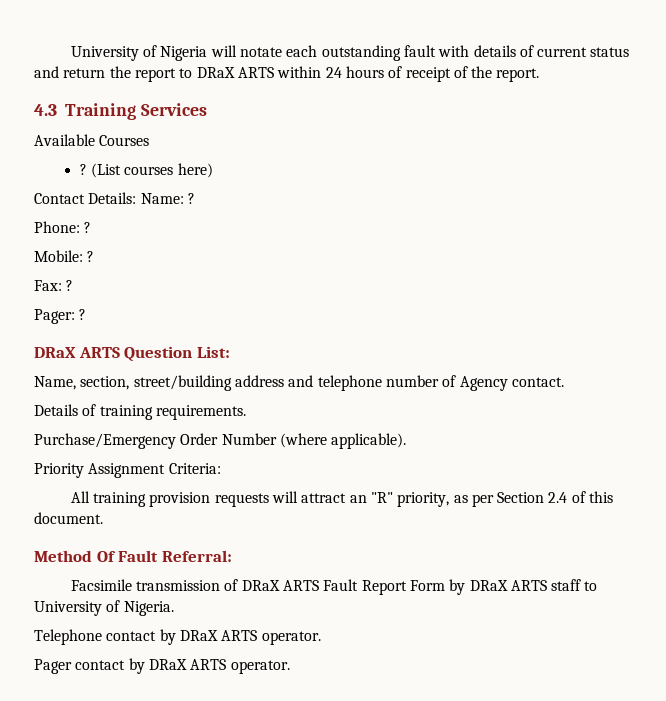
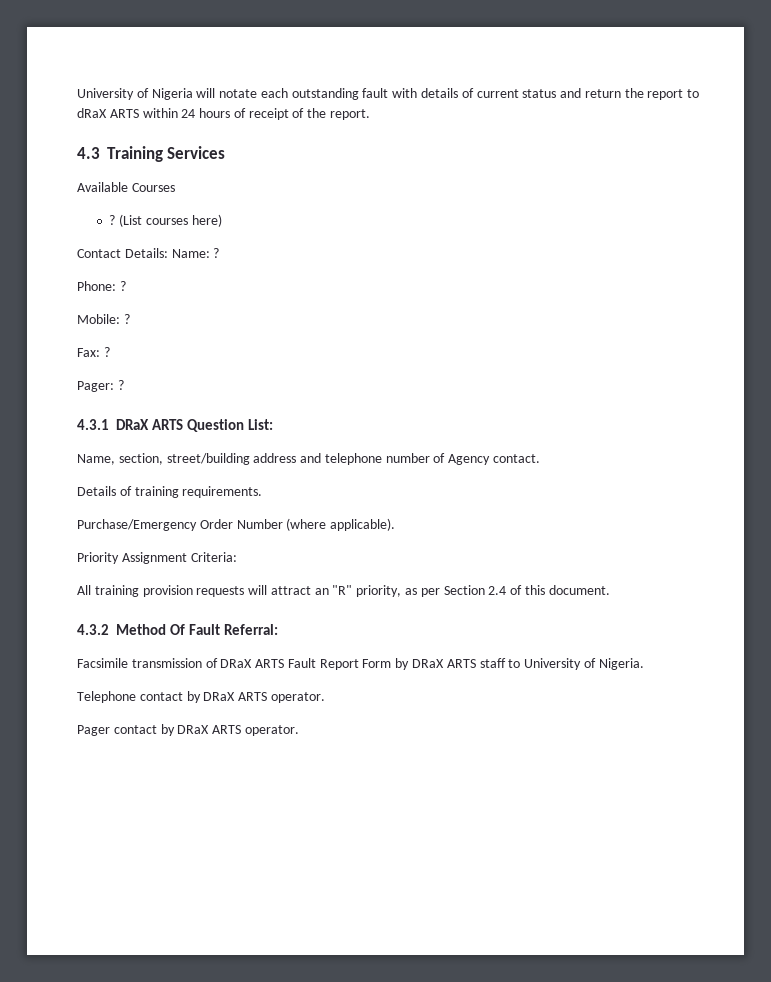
- University of Nigeria will notate each outstanding fault with details of current status and return the report to DRaX ARTS within 24 hours of receipt of the report.
+ University of Nigeria will notate each outstanding fault with details of current status and return the report to dRaX ARTS within 24 hours of receipt of the report.
- DRaX ARTS Question List:
+ 4.3.1 DRaX ARTS Question List:
- Method Of Fault Referral:
+ 4.3.2 Method Of Fault Referral:

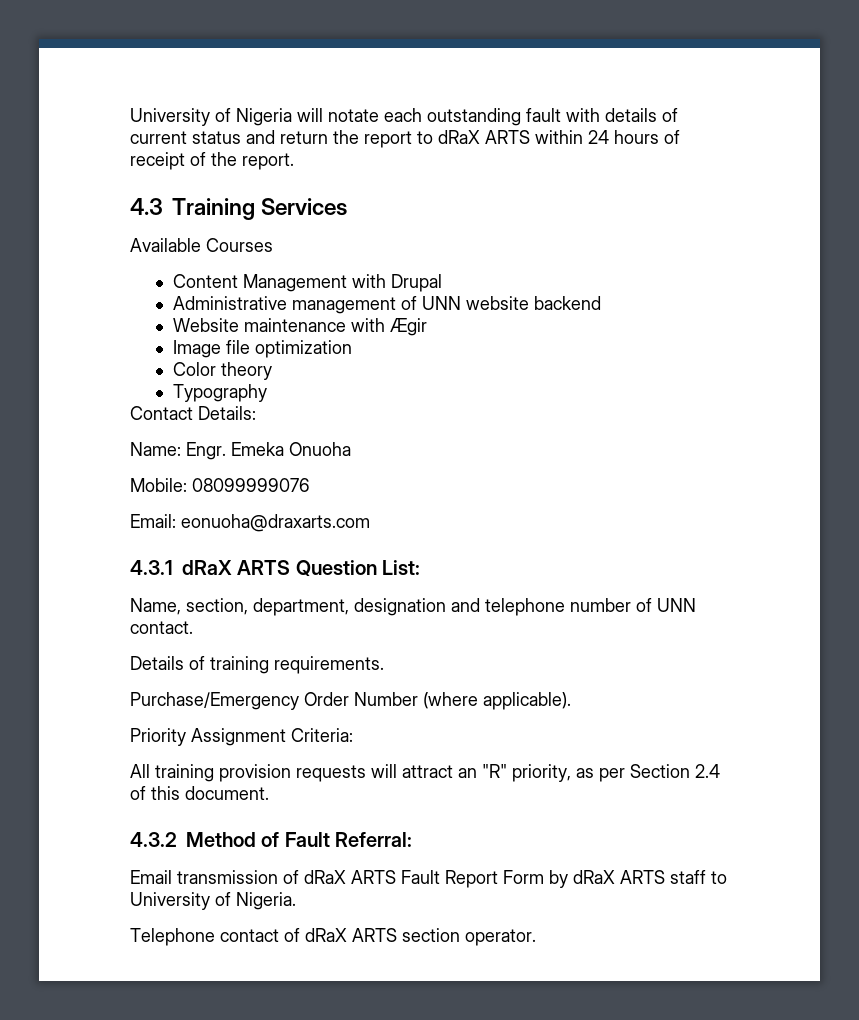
- ? (List courses here)
- Contact Details: Name: ?
- Phone: ?
- Mobile: ?
- Fax: ?
- Pager: ?
+ Content Management with Drupal
+ Administrative management of UNN website backend
+ Website maintenance with Ægir
+ Image file optimization
+ Color theory
+ Typography
+ Contact Details:
+ Name: Engr. Emeka Onuoha
+ Mobile: 08099999076
+ Email: eonuoha@draxarts.com
- 4.3.1 DRaX ARTS Question List:
+ 4.3.1 dRaX ARTS Question List:
- Name, section, street/building address and telephone number of Agency contact.
+ Name, section, department, designation and telephone number of UNN contact.
- 4.3.2 Method Of Fault Referral:
+ 4.3.2 Method of Fault Referral:
- Facsimile transmission of DRaX ARTS Fault Report Form by DRaX ARTS staff to University of Nigeria.
+ Email transmission of dRaX ARTS Fault Report Form by dRaX ARTS staff to University of Nigeria.
- Telephone contact by DRaX ARTS operator.
- Pager contact by DRaX ARTS operator.
+ Telephone contact of dRaX ARTS section operator.

